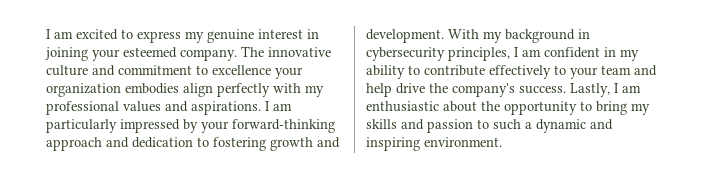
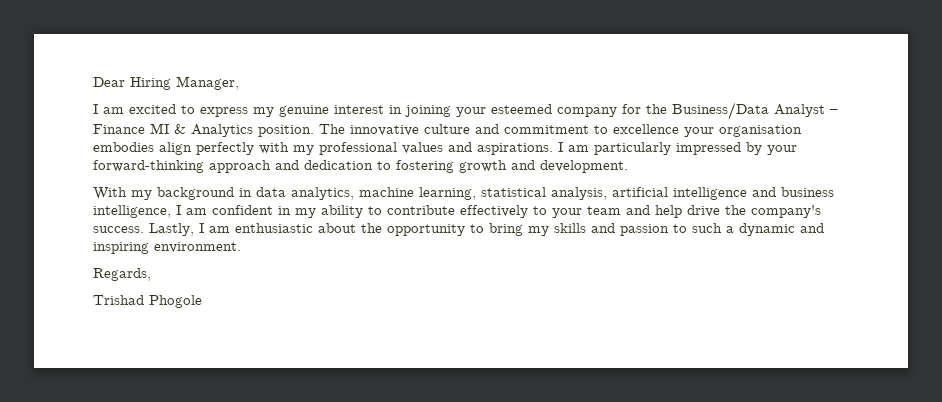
+ Dear Hiring Manager,
- I am excited to express my genuine interest in joining your esteemed company.
+ I am excited to express my genuine interest in joining your esteemed company for the Business/Data Analyst – Finance MI & Analytics position.
- The innovative culture and commitment to excellence your organization embodies align perfectly with my professional values and aspirations.
+ The innovative culture and commitment to excellence your organisation embodies align perfectly with my professional values and aspirations.
- I am particularly impressed by your forward-thinking approach and dedication to fostering growth and development. With my background in cybersecurity principles, I am confident in my ability to contribute effectively to your team and help drive the company's success.
+ I am particularly impressed by your forward-thinking approach and dedication to fostering growth and development.
+ With my background in data analytics, machine learning, statistical analysis, artificial intelligence and business intelligence, I am confident in my ability to contribute effectively to your team and help drive the company's success.
+ Regards,
+ Trishad Phogole

